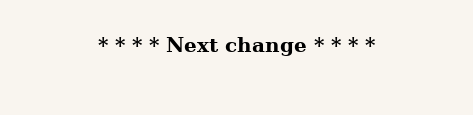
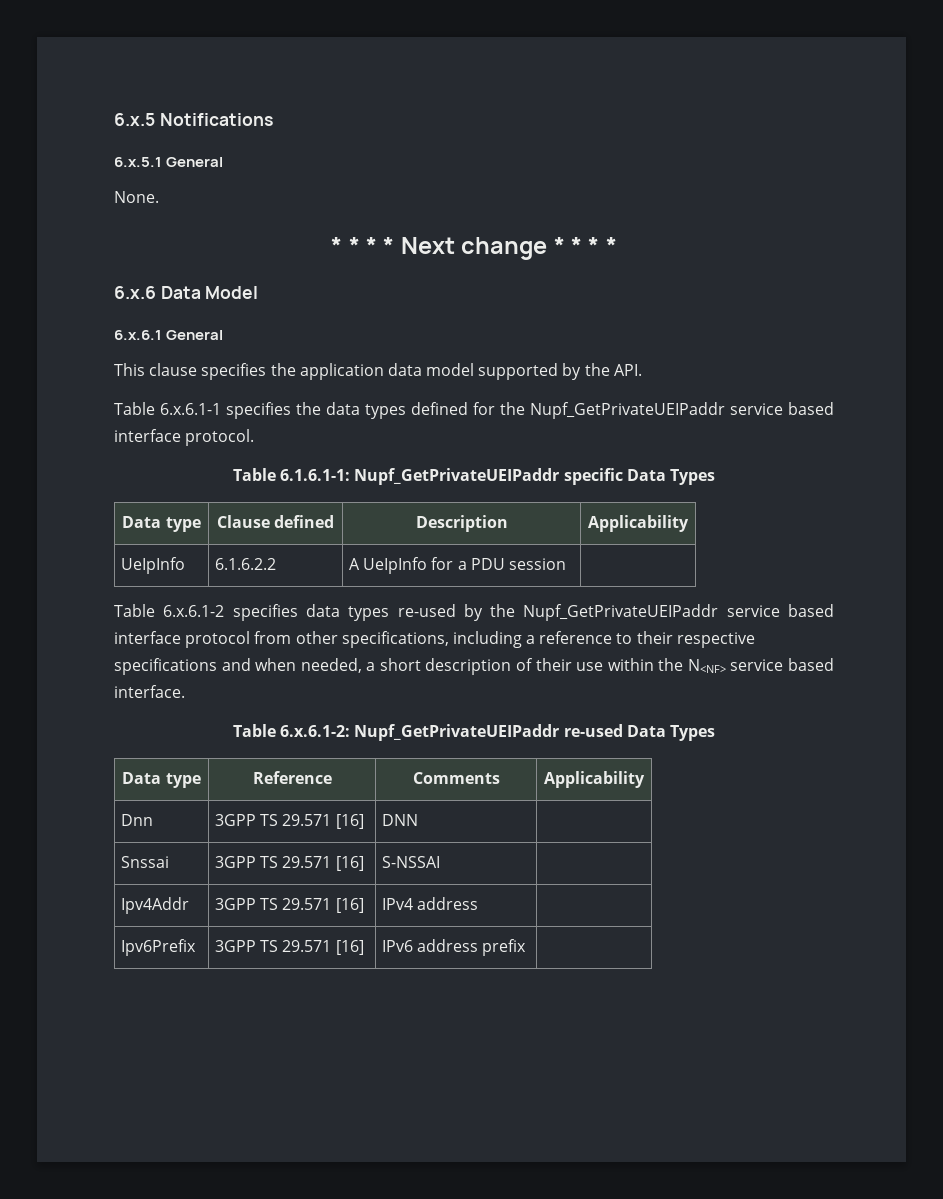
+ 6.x.5 Notifications
+ 6.x.5.1 General
+ None.
+ 6.x.6 Data Model
+ 6.x.6.1 General
+ This clause specifies the application data model supported by the API.
+ Table 6.x.6.1-1 specifies the data types defined for the Nupf_GetPrivateUEIPaddr service based interface protocol.
+ Table 6.1.6.1-1: Nupf_GetPrivateUEIPaddr specific Data Types
+ Data type | Clause defined | Description | Applicability
+ UeIpInfo | 6.1.6.2.2 | A UeIpInfo for a PDU session |
+ Table 6.x.6.1-2 specifies data types re-used by the Nupf_GetPrivateUEIPaddr service based interface protocol from other specifications, including a reference to their respective specifications and when needed, a short description of their use within the N<NF> service based interface.
+ Table 6.x.6.1-2: Nupf_GetPrivateUEIPaddr re-used Data Types
+ Data type | Reference | Comments | Applicability
+ Dnn | 3GPP TS 29.571 [16] | DNN |
+ Snssai | 3GPP TS 29.571 [16] | S-NSSAI |
+ Ipv4Addr | 3GPP TS 29.571 [16] | IPv4 address |
+ Ipv6Prefix | 3GPP TS 29.571 [16] | IPv6 address prefix |

